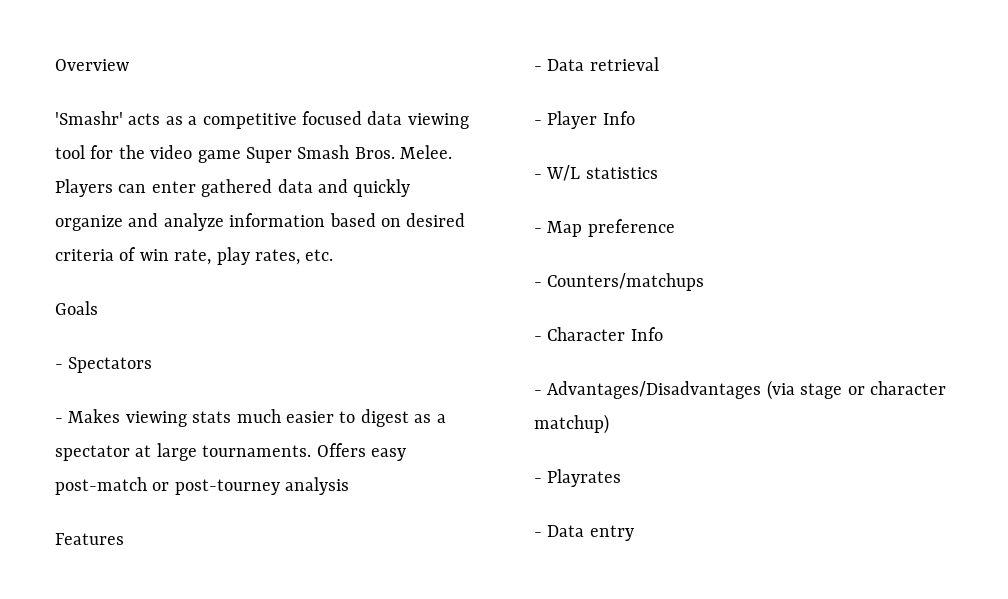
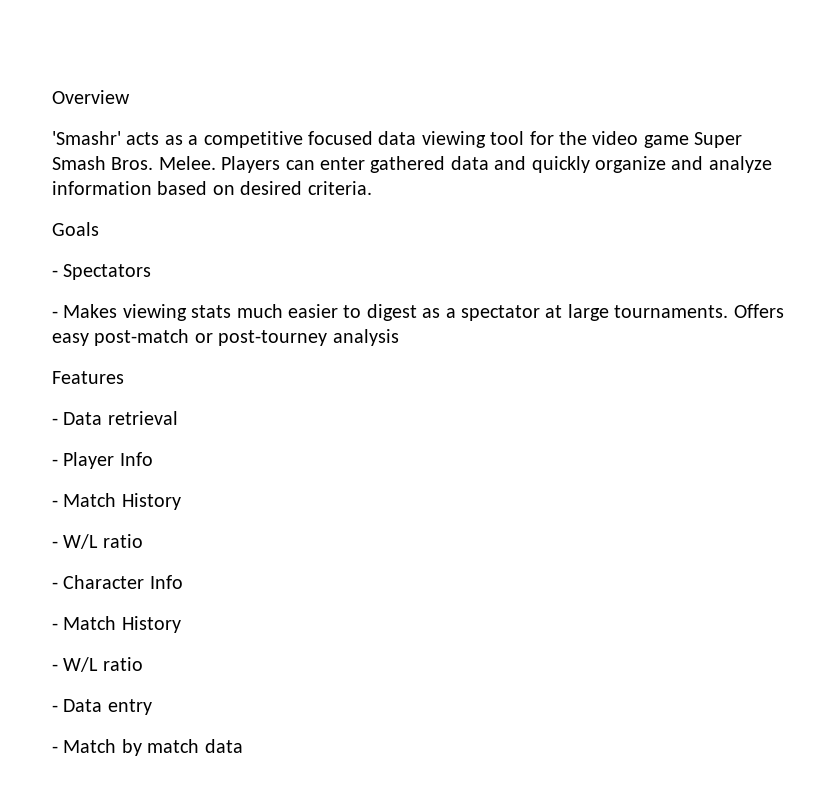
- Players can enter gathered data and quickly organize and analyze information based on desired criteria of win rate, play rates, etc.
+ Players can enter gathered data and quickly organize and analyze information based on desired criteria.
  - Player Info
- - W/L statistics
- - Map preference
- - Counters/matchups
+ - Match History
+ - W/L ratio
  - Character Info
- - Advantages/Disadvantages (via stage or character matchup)
- - Playrates
+ - Match History
+ - W/L ratio
+ - Match by match data

